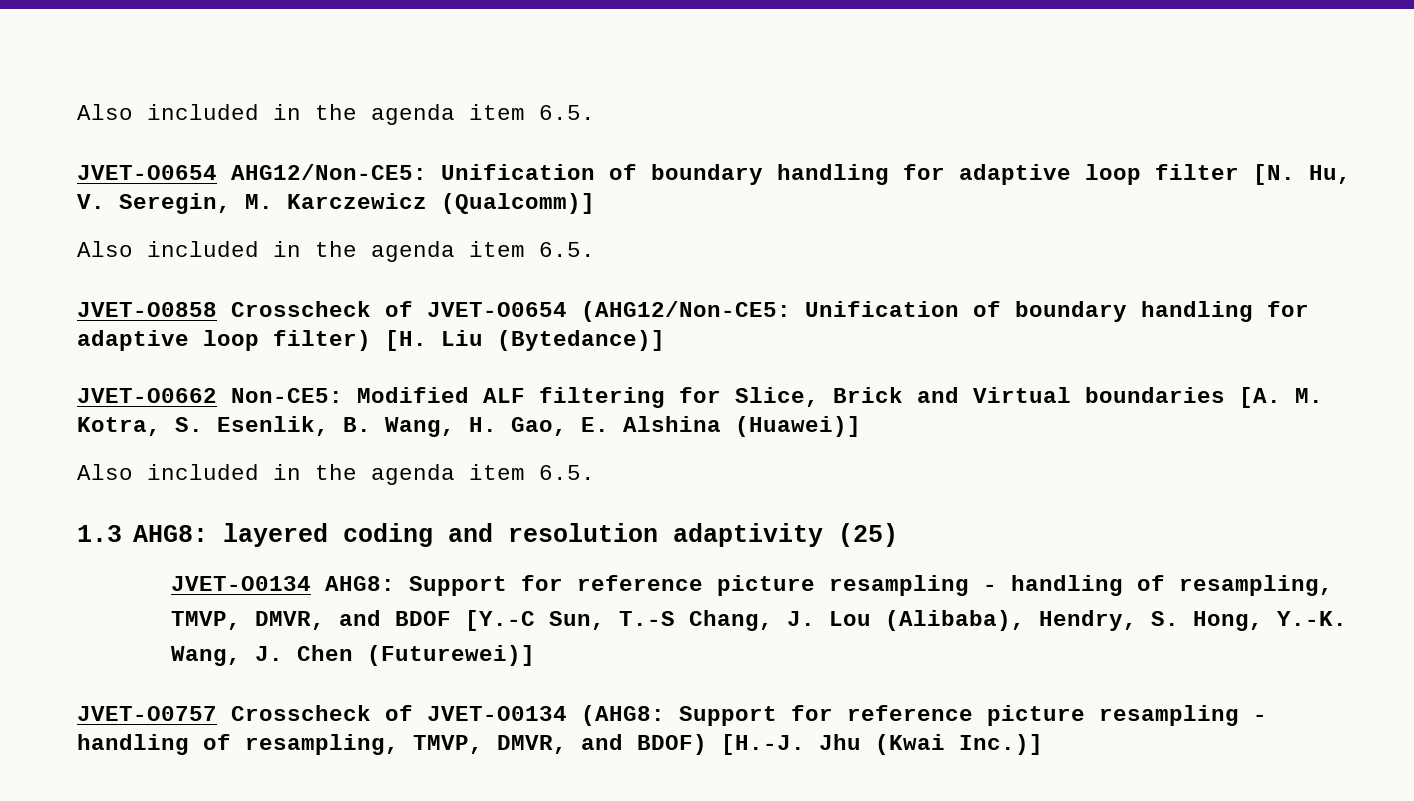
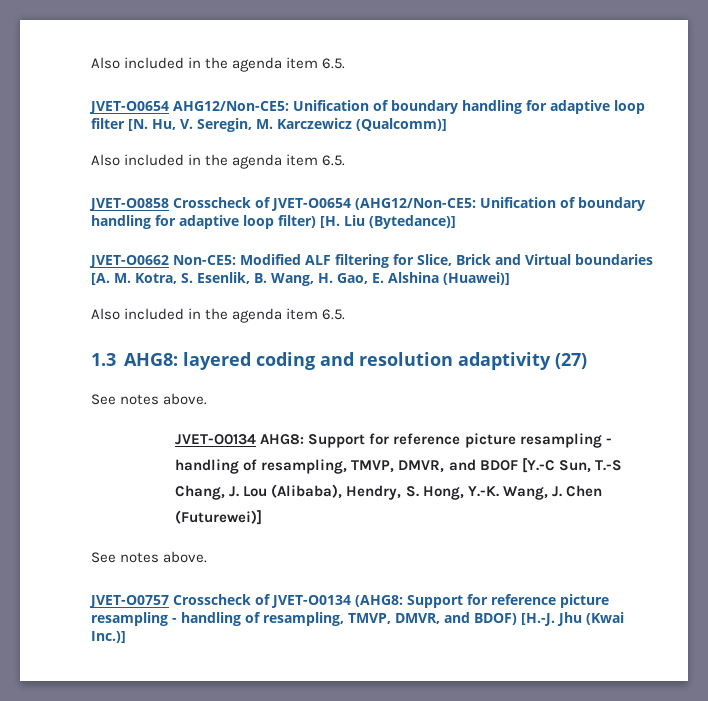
- 1.3 AHG8: layered coding and resolution adaptivity (25)
+ 1.3 AHG8: layered coding and resolution adaptivity (27)
+ See notes above.
  JVET-O0134 AHG8: Support for reference picture resampling - handling of resampling, TMVP, DMVR, and BDOF [Y.-C Sun, T.-S Chang, J. Lou (Alibaba), Hendry, S. Hong, Y.-K. Wang, J. Chen (Futurewei)]
+ See notes above.

